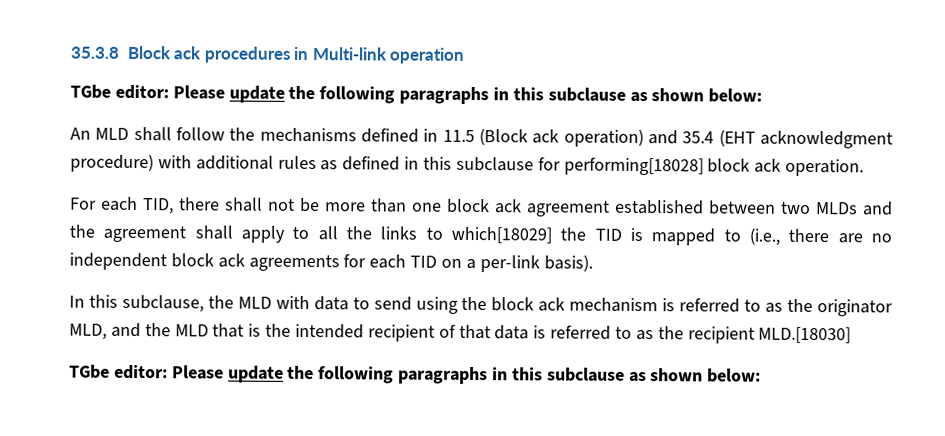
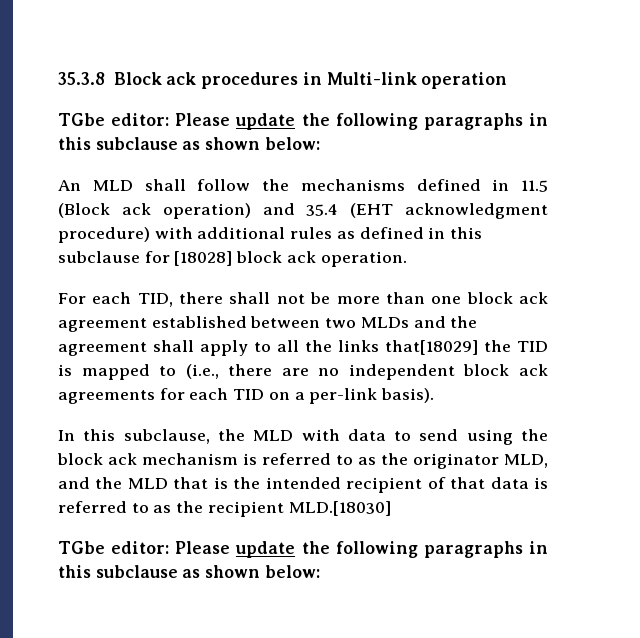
- An MLD shall follow the mechanisms defined in 11.5 (Block ack operation) and 35.4 (EHT acknowledgment procedure) with additional rules as defined in this subclause for performing[18028] block ack operation.
+ An MLD shall follow the mechanisms defined in 11.5 (Block ack operation) and 35.4 (EHT acknowledgment procedure) with additional rules as defined in this subclause for [18028] block ack operation.
- For each TID, there shall not be more than one block ack agreement established between two MLDs and the agreement shall apply to all the links to which[18029] the TID is mapped to (i.e., there are no independent block ack agreements for each TID on a per-link basis).
+ For each TID, there shall not be more than one block ack agreement established between two MLDs and the agreement shall apply to all the links that[18029] the TID is mapped to (i.e., there are no independent block ack agreements for each TID on a per-link basis).

